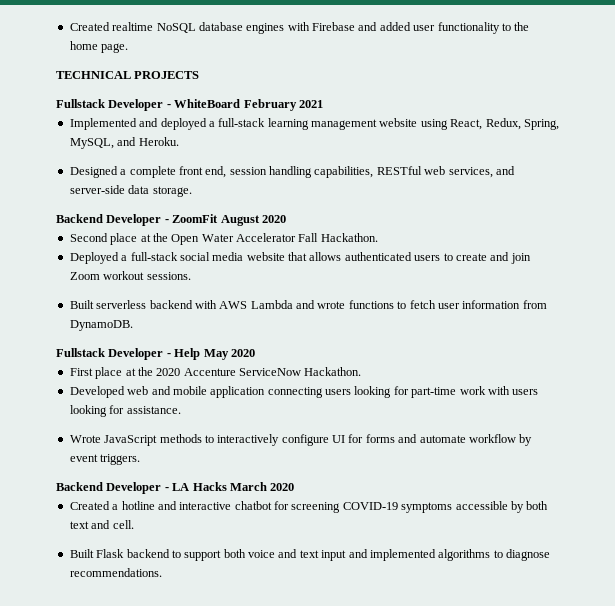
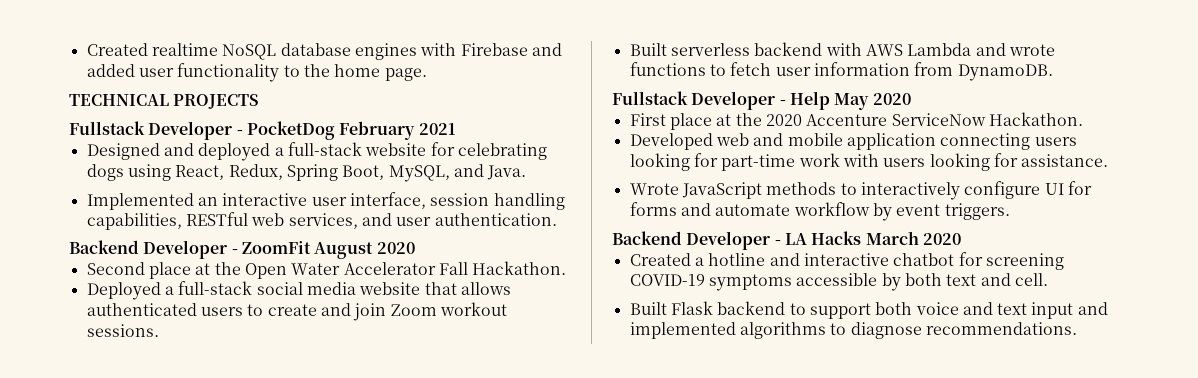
- Fullstack Developer - WhiteBoard February 2021
+ Fullstack Developer - PocketDog February 2021
- Implemented and deployed a full-stack learning management website using React, Redux, Spring, MySQL, and Heroku.
- Designed a complete front end, session handling capabilities, RESTful web services, and server-side data storage.
+ Designed and deployed a full-stack website for celebrating dogs using React, Redux, Spring Boot, MySQL, and Java.
+ Implemented an interactive user interface, session handling capabilities, RESTful web services, and user authentication.

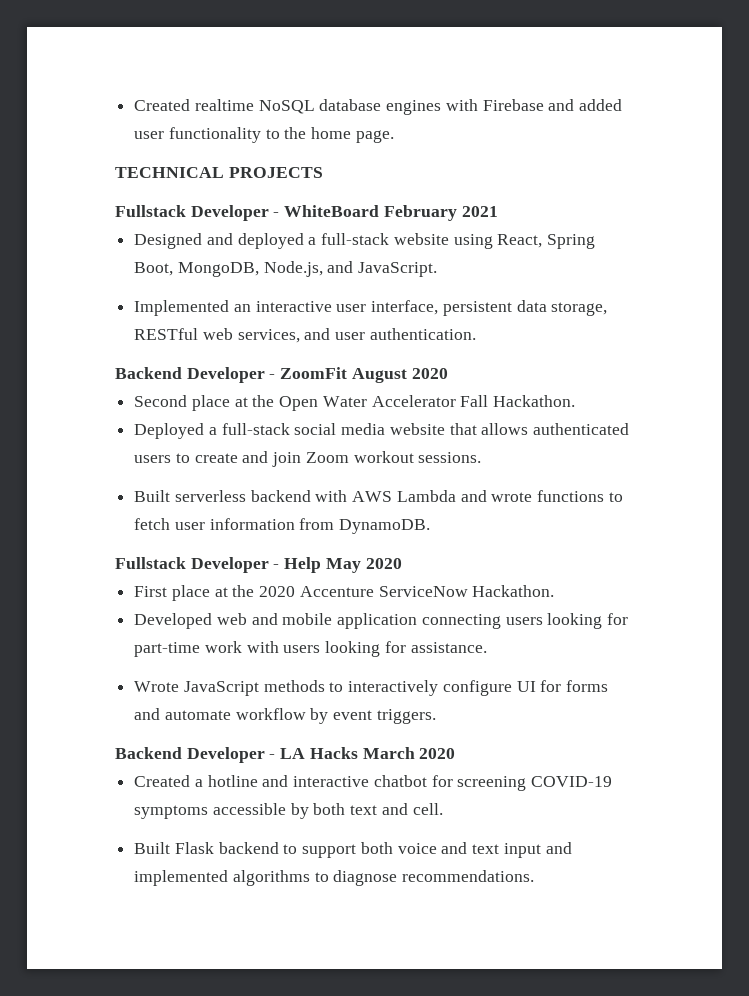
- Fullstack Developer - PocketDog February 2021
+ Fullstack Developer - WhiteBoard February 2021
- Designed and deployed a full-stack website for celebrating dogs using React, Redux, Spring Boot, MySQL, and Java.
+ Designed and deployed a full-stack website using React, Spring Boot, MongoDB, Node.js, and JavaScript.
- Implemented an interactive user interface, session handling capabilities, RESTful web services, and user authentication.
+ Implemented an interactive user interface, persistent data storage, RESTful web services, and user authentication.

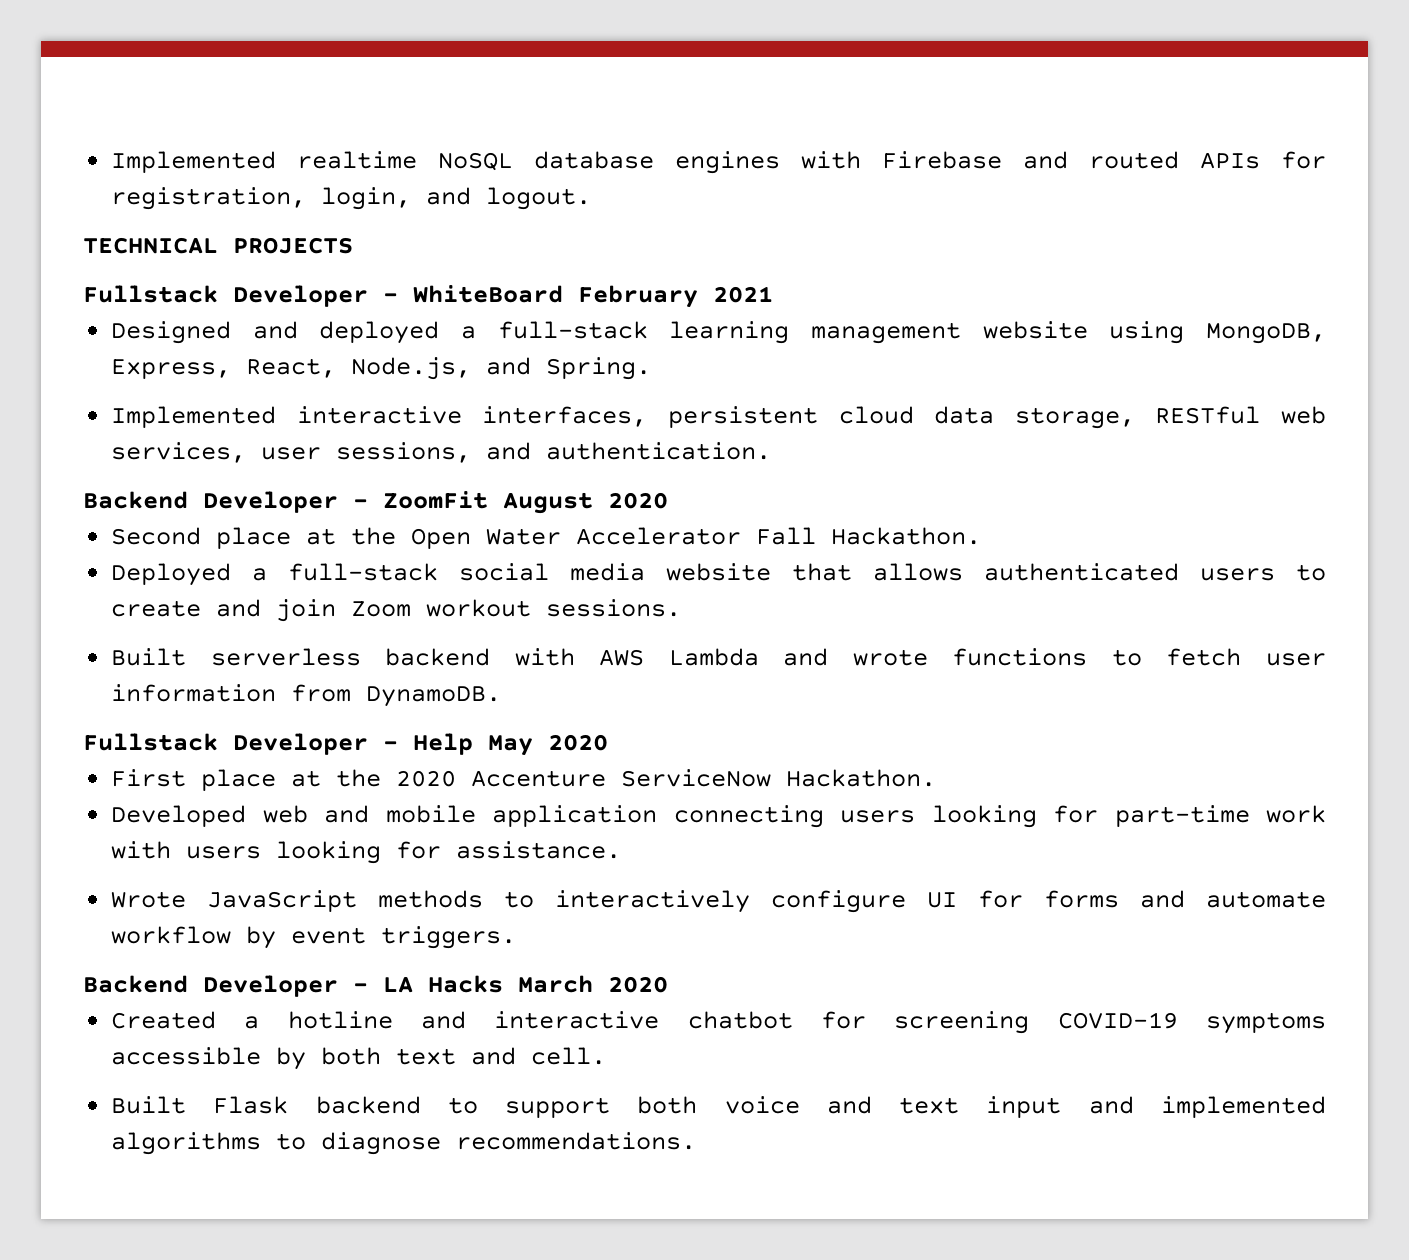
- Created realtime NoSQL database engines with Firebase and added user functionality to the home page.
+ Implemented realtime NoSQL database engines with Firebase and routed APIs for registration, login, and logout.
- Designed and deployed a full-stack website using React, Spring Boot, MongoDB, Node.js, and JavaScript.
- Implemented an interactive user interface, persistent data storage, RESTful web services, and user authentication.
+ Designed and deployed a full-stack learning management website using MongoDB, Express, React, Node.js, and Spring.
+ Implemented interactive interfaces, persistent cloud data storage, RESTful web services, user sessions, and authentication.

